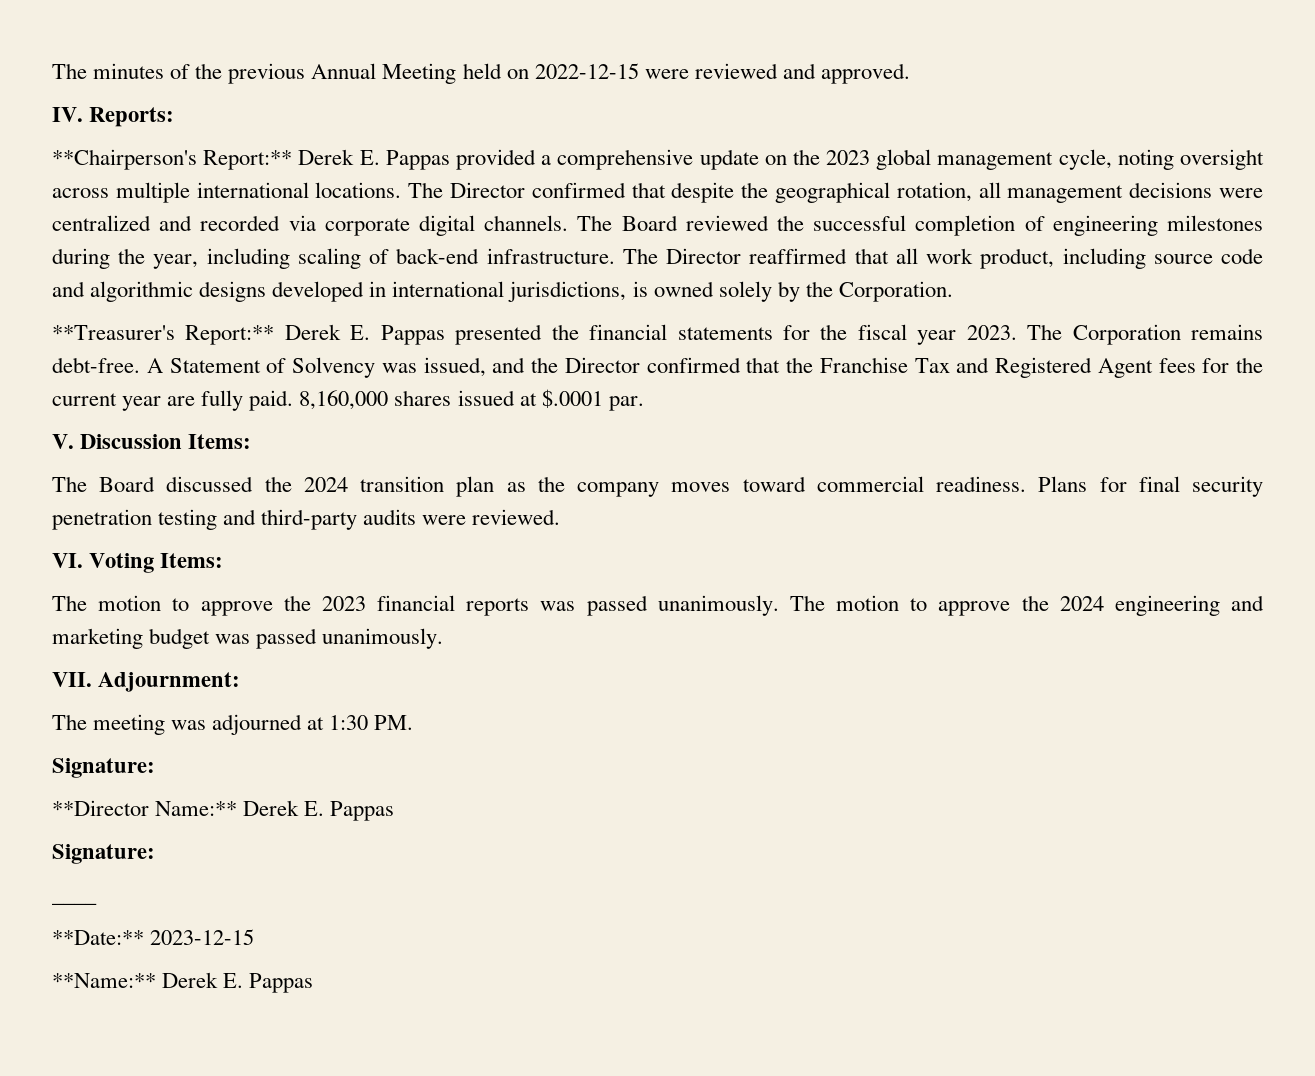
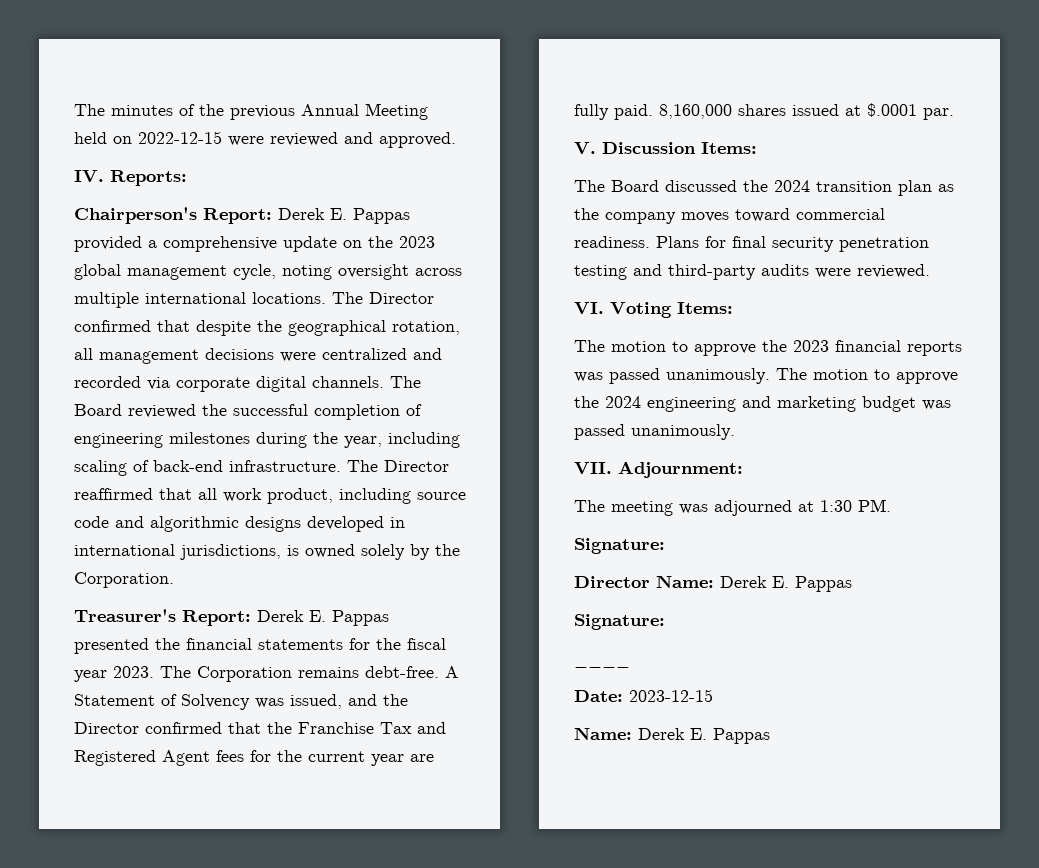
- **Chairperson's Report:** Derek E. Pappas provided a comprehensive update on the 2023 global management cycle, noting oversight across multiple international locations.
+ Chairperson's Report: Derek E. Pappas provided a comprehensive update on the 2023 global management cycle, noting oversight across multiple international locations.
- **Treasurer's Report:** Derek E. Pappas presented the financial statements for the fiscal year 2023.
+ Treasurer's Report: Derek E. Pappas presented the financial statements for the fiscal year 2023.
- **Director Name:** Derek E. Pappas
+ Director Name: Derek E. Pappas
- **Date:** 2023-12-15
- **Name:** Derek E. Pappas
+ Date: 2023-12-15
+ Name: Derek E. Pappas

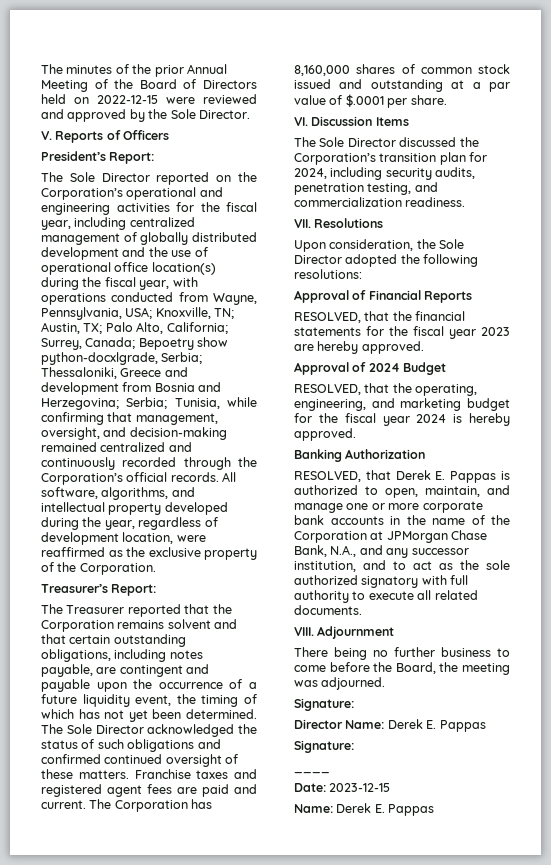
- The minutes of the previous Annual Meeting held on 2022-12-15 were reviewed and approved.
- IV. Reports:
- Chairperson's Report: Derek E. Pappas provided a comprehensive update on the 2023 global management cycle, noting oversight across multiple international locations. The Director confirmed that despite the geographical rotation, all management decisions were centralized and recorded via corporate digital channels. The Board reviewed the successful completion of engineering milestones during the year, including scaling of back-end infrastructure. The Director reaffirmed that all work product, including source code and algorithmic designs developed in international jurisdictions, is owned solely by the Corporation.
- Treasurer's Report: Derek E. Pappas presented the financial statements for the fiscal year 2023. The Corporation remains debt-free. A Statement of Solvency was issued, and the Director confirmed that the Franchise Tax and Registered Agent fees for the current year are fully paid. 8,160,000 shares issued at $.0001 par.
- V. Discussion Items:
- The Board discussed the 2024 transition plan as the company moves toward commercial readiness. Plans for final security penetration testing and third-party audits were reviewed.
- VI. Voting Items:
- The motion to approve the 2023 financial reports was passed unanimously. The motion to approve the 2024 engineering and marketing budget was passed unanimously.
- VII. Adjournment:
- The meeting was adjourned at 1:30 PM.
+ The minutes of the prior Annual Meeting of the Board of Directors held on 2022-12-15 were reviewed and approved by the Sole Director.
+ V. Reports of Officers
+ President’s Report:
+ The Sole Director reported on the Corporation’s operational and engineering activities for the fiscal year, including centralized management of globally distributed development and the use of operational office location(s) during the fiscal year, with operations conducted from Wayne, Pennsylvania, USA; Knoxville, TN; Austin, TX; Palo Alto, California; Surrey, Canada; Bepoetry show python-docxlgrade, Serbia; Thessaloniki, Greece and development from Bosnia and Herzegovina; Serbia; Tunisia, while confirming that management, oversight, and decision-making remained centralized and continuously recorded through the Corporation’s official records. All software, algorithms, and intellectual property developed during the year, regardless of development location, were reaffirmed as the exclusive property of the Corporation.
+ Treasurer’s Report:
+ The Treasurer reported that the Corporation remains solvent and that certain outstanding obligations, including notes payable, are contingent and payable upon the occurrence of a future liquidity event, the timing of which has not yet been determined. The Sole Director acknowledged the status of such obligations and confirmed continued oversight of these matters. Franchise taxes and registered agent fees are paid and current. The Corporation has 8,160,000 shares of common stock issued and outstanding at a par value of $.0001 per share.
+ VI. Discussion Items
+ The Sole Director discussed the Corporation’s transition plan for 2024, including security audits, penetration testing, and commercialization readiness.
+ VII. Resolutions
+ Upon consideration, the Sole Director adopted the following resolutions:
+ Approval of Financial Reports
+ RESOLVED, that the financial statements for the fiscal year 2023 are hereby approved.
+ Approval of 2024 Budget
+ RESOLVED, that the operating, engineering, and marketing budget for the fiscal year 2024 is hereby approved.
+ Banking Authorization
+ RESOLVED, that Derek E. Pappas is authorized to open, maintain, and manage one or more corporate bank accounts in the name of the Corporation at JPMorgan Chase Bank, N.A., and any successor institution, and to act as the sole authorized signatory with full authority to execute all related documents.
+ VIII. Adjournment
+ There being no further business to come before the Board, the meeting was adjourned.

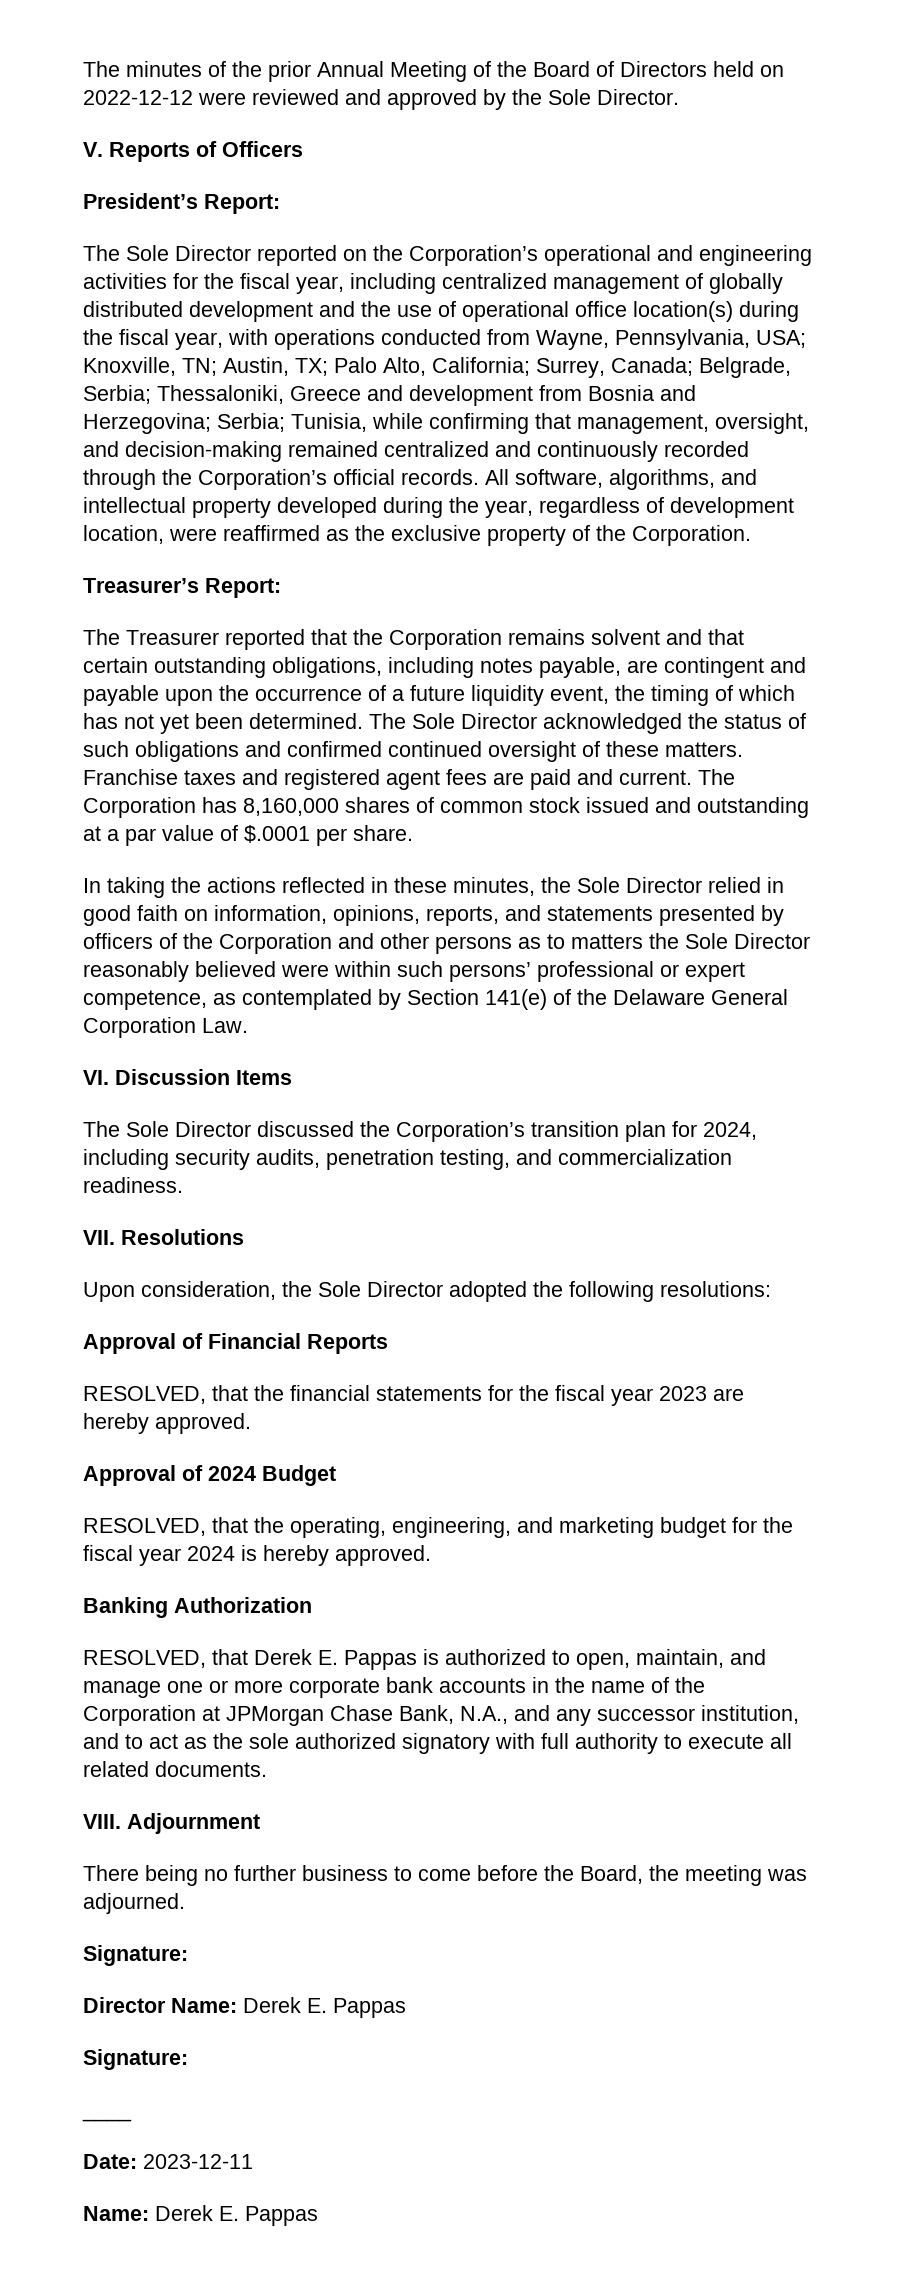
- The minutes of the prior Annual Meeting of the Board of Directors held on 2022-12-15 were reviewed and approved by the Sole Director.
+ The minutes of the prior Annual Meeting of the Board of Directors held on 2022-12-12 were reviewed and approved by the Sole Director.
- Bepoetry show python-docxlgrade, Serbia;
+ Belgrade, Serbia;
+ In taking the actions reflected in these minutes, the Sole Director relied in good faith on information, opinions, reports, and statements presented by officers of the Corporation and other persons as to matters the Sole Director reasonably believed were within such persons’ professional or expert competence, as contemplated by Section 141(e) of the Delaware General Corporation Law.
- Date: 2023-12-15
+ Date: 2023-12-11

